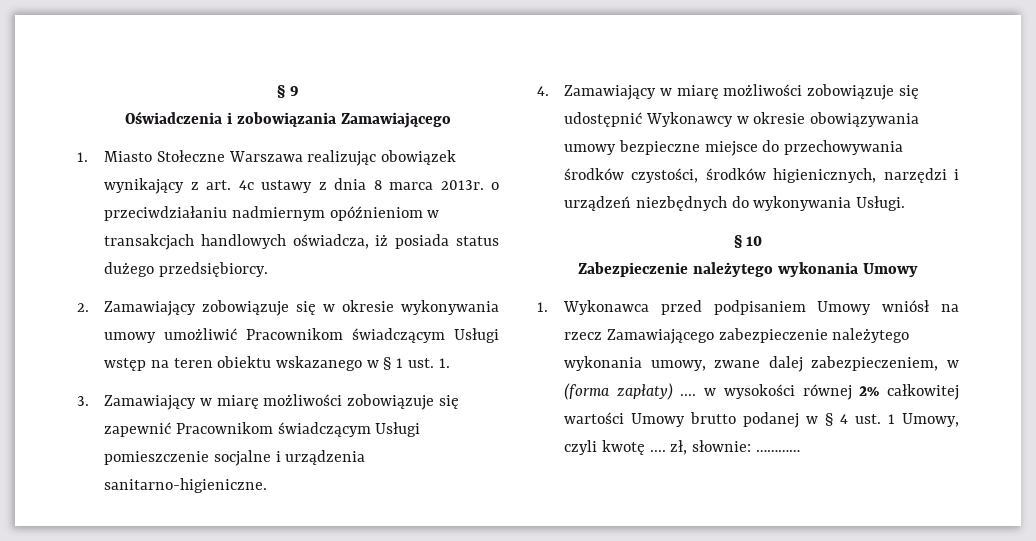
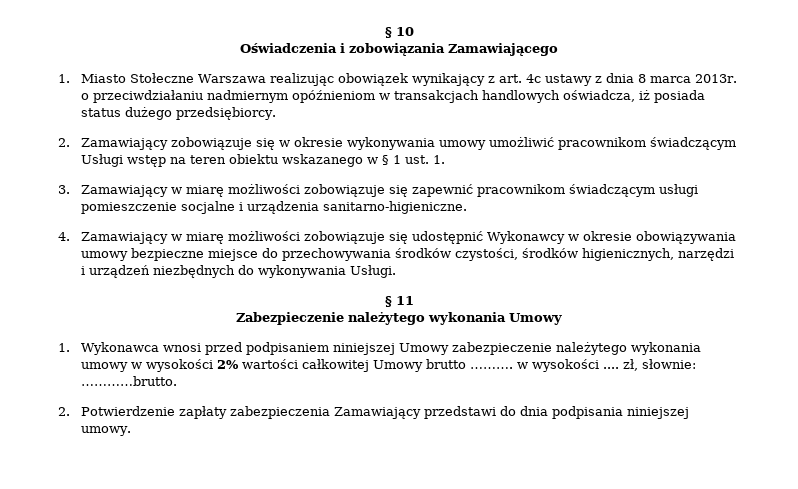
- § 9
+ § 10
- 2. Zamawiający zobowiązuje się w okresie wykonywania umowy umożliwić Pracownikom świadczącym Usługi wstęp na teren obiektu wskazanego w § 1 ust. 1.
+ 2. Zamawiający zobowiązuje się w okresie wykonywania umowy umożliwić pracownikom świadczącym Usługi wstęp na teren obiektu wskazanego w § 1 ust. 1.
- 3. Zamawiający w miarę możliwości zobowiązuje się zapewnić Pracownikom świadczącym Usługi pomieszczenie socjalne i urządzenia sanitarno-higieniczne.
+ 3. Zamawiający w miarę możliwości zobowiązuje się zapewnić pracownikom świadczącym usługi pomieszczenie socjalne i urządzenia sanitarno-higieniczne.
- § 10
+ § 11
- 1. Wykonawca przed podpisaniem Umowy wniósł na rzecz Zamawiającego zabezpieczenie należytego wykonania umowy, zwane dalej zabezpieczeniem, w (forma zapłaty) .... w wysokości równej 2% całkowitej wartości Umowy brutto podanej w § 4 ust. 1 Umowy, czyli kwotę .... zł, słownie: …………
+ 1. Wykonawca wnosi przed podpisaniem niniejszej Umowy zabezpieczenie należytego wykonania umowy w wysokości 2% wartości całkowitej Umowy brutto ………. w wysokości .... zł, słownie: …………brutto.
+ 2. Potwierdzenie zapłaty zabezpieczenia Zamawiający przedstawi do dnia podpisania niniejszej umowy.

